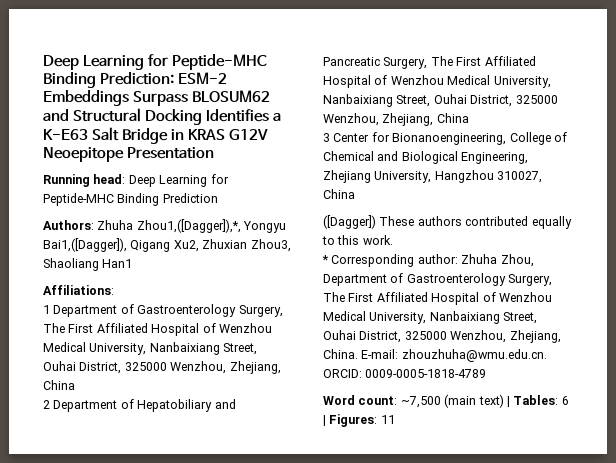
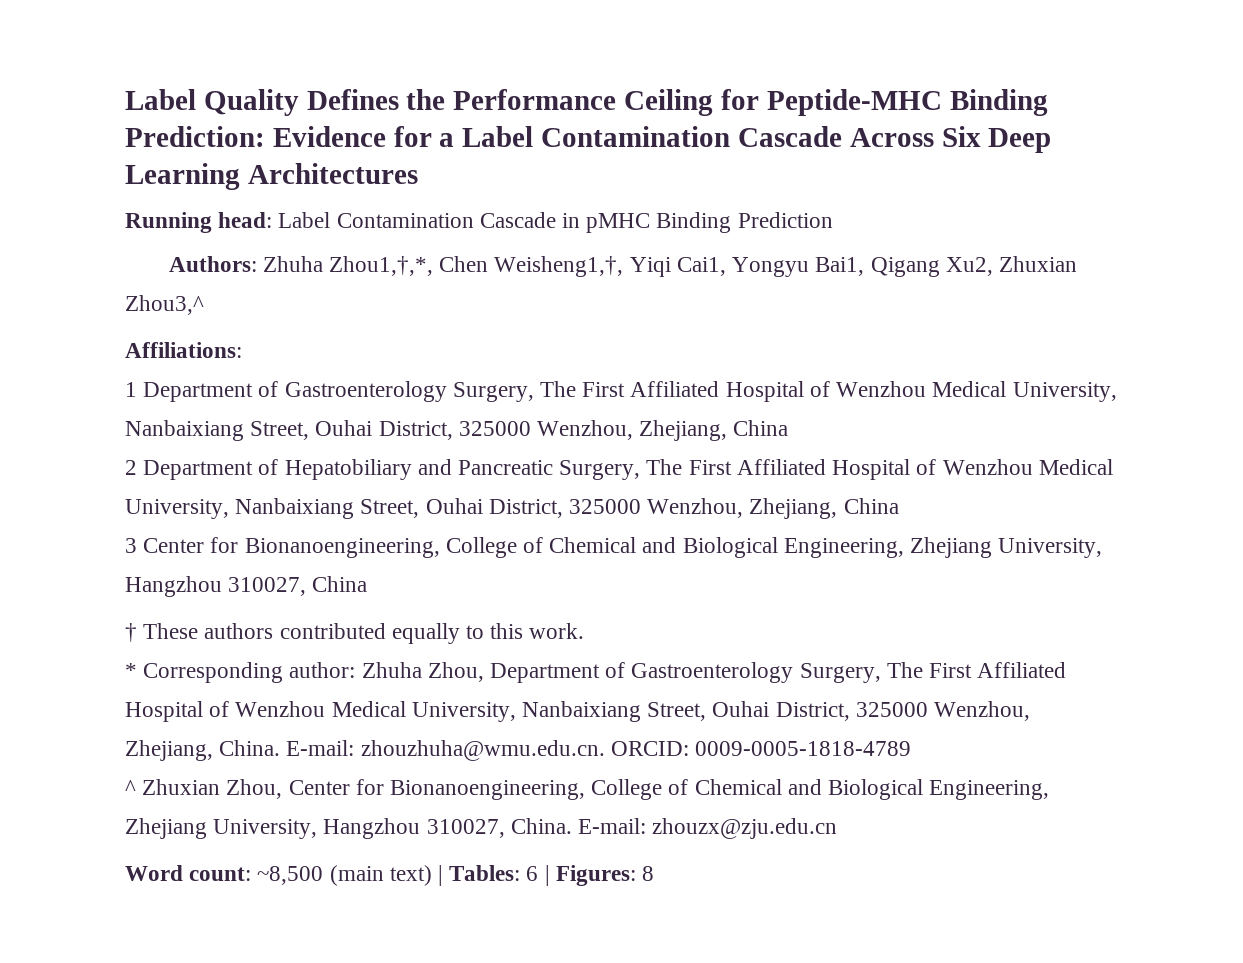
- Deep Learning for Peptide-MHC Binding Prediction: ESM-2 Embeddings Surpass BLOSUM62 and Structural Docking Identifies a K-E63 Salt Bridge in KRAS G12V Neoepitope Presentation
- Running head: Deep Learning for Peptide-MHC Binding Prediction
- Authors: Zhuha Zhou1,([Dagger]),*, Yongyu Bai1,([Dagger]), Qigang Xu2, Zhuxian Zhou3, Shaoliang Han1
+ Label Quality Defines the Performance Ceiling for Peptide-MHC Binding Prediction: Evidence for a Label Contamination Cascade Across Six Deep Learning Architectures
+ Running head: Label Contamination Cascade in pMHC Binding Prediction
+ Authors: Zhuha Zhou1,†,*, Chen Weisheng1,†, Yiqi Cai1, Yongyu Bai1, Qigang Xu2, Zhuxian Zhou3,^
- ([Dagger]) These authors contributed equally to this work.
+ † These authors contributed equally to this work.
+ ^ Zhuxian Zhou, Center for Bionanoengineering, College of Chemical and Biological Engineering, Zhejiang University, Hangzhou 310027, China. E-mail: zhouzx@zju.edu.cn
- Word count: ~7,500 (main text) | Tables: 6 | Figures: 11
+ Word count: ~8,500 (main text) | Tables: 6 | Figures: 8

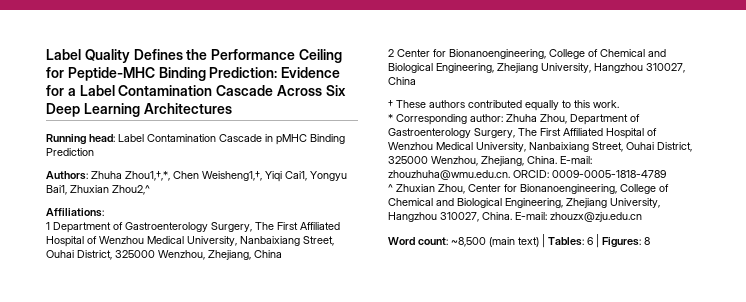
- Authors: Zhuha Zhou1,†,*, Chen Weisheng1,†, Yiqi Cai1, Yongyu Bai1, Qigang Xu2, Zhuxian Zhou3,^
+ Authors: Zhuha Zhou1,†,*, Chen Weisheng1,†, Yiqi Cai1, Yongyu Bai1, Zhuxian Zhou2,^
- 2 Department of Hepatobiliary and Pancreatic Surgery, The First Affiliated Hospital of Wenzhou Medical University, Nanbaixiang Street, Ouhai District, 325000 Wenzhou, Zhejiang, China
- 3 Center for Bionanoengineering, College of Chemical and Biological Engineering, Zhejiang University, Hangzhou 310027, China
+ 2 Center for Bionanoengineering, College of Chemical and Biological Engineering, Zhejiang University, Hangzhou 310027, China

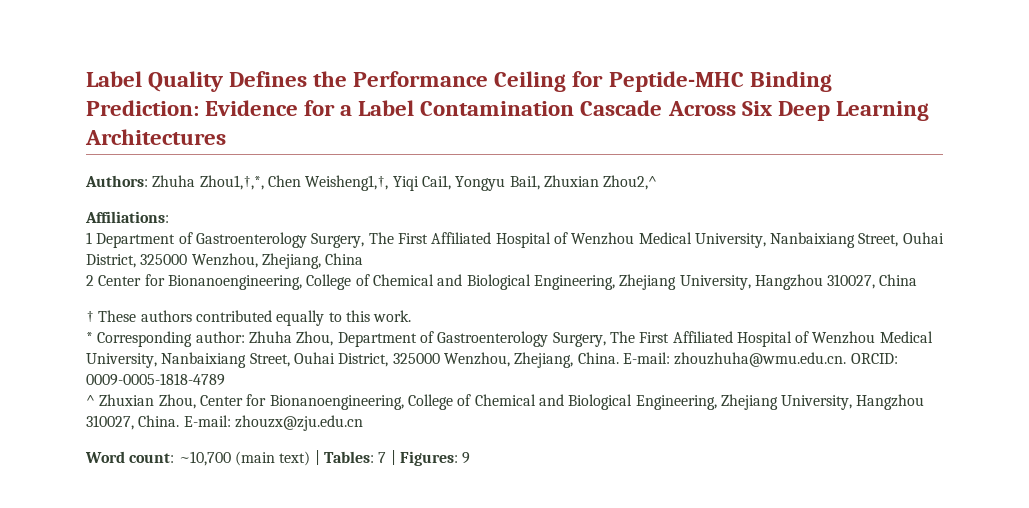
- Running head: Label Contamination Cascade in pMHC Binding Prediction
- Word count: ~8,500 (main text) | Tables: 6 | Figures: 8
+ Word count: ~10,700 (main text) | Tables: 7 | Figures: 9

